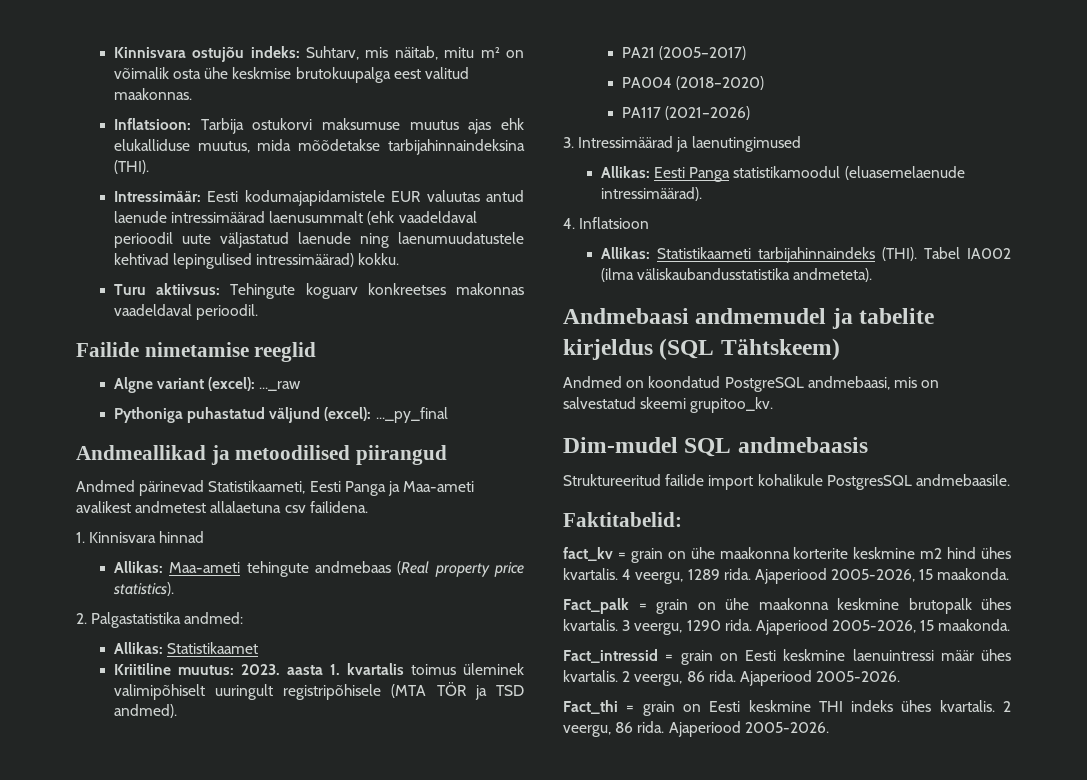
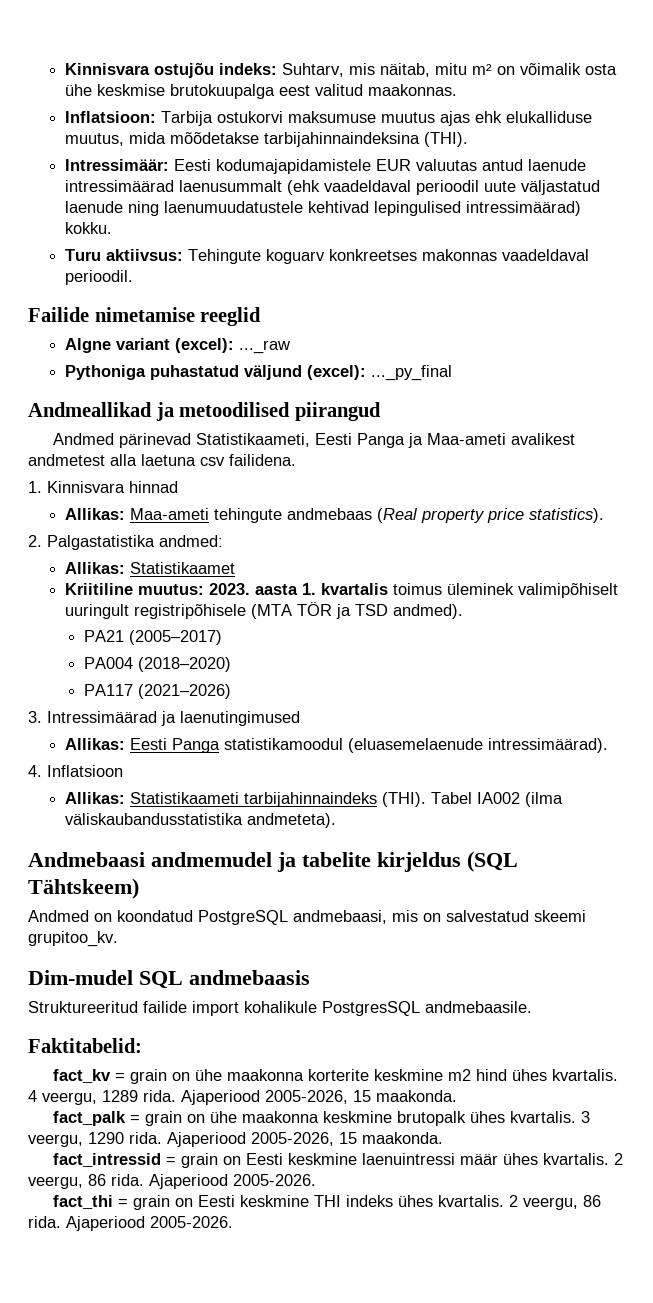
- Andmed pärinevad Statistikaameti, Eesti Panga ja Maa-ameti avalikest andmetest allalaetuna csv failidena.
+ Andmed pärinevad Statistikaameti, Eesti Panga ja Maa-ameti avalikest andmetest alla laetuna csv failidena.
- Fact_palk = grain on ühe maakonna keskmine brutopalk ühes kvartalis.
+ fact_palk = grain on ühe maakonna keskmine brutopalk ühes kvartalis.
- Fact_intressid = grain on Eesti keskmine laenuintressi määr ühes kvartalis.
+ fact_intressid = grain on Eesti keskmine laenuintressi määr ühes kvartalis.
- Fact_thi = grain on Eesti keskmine THI indeks ühes kvartalis.
+ fact_thi = grain on Eesti keskmine THI indeks ühes kvartalis.

